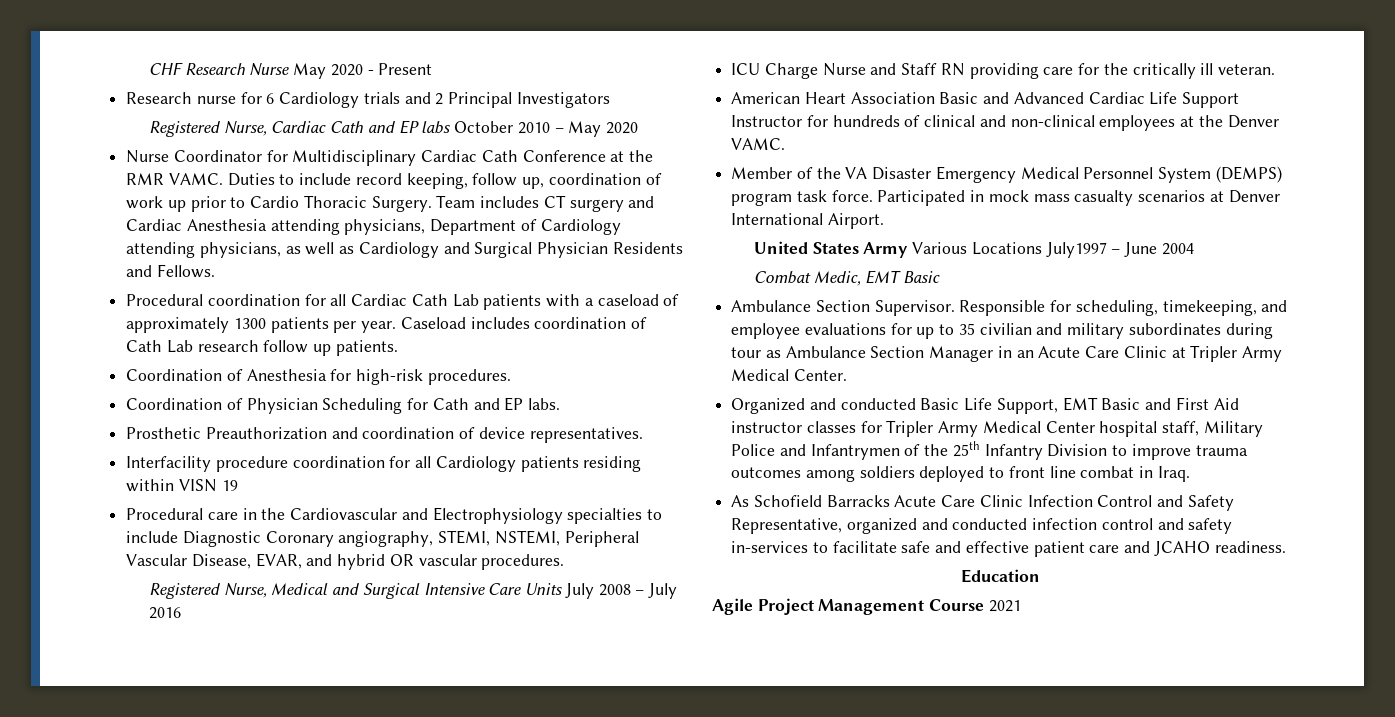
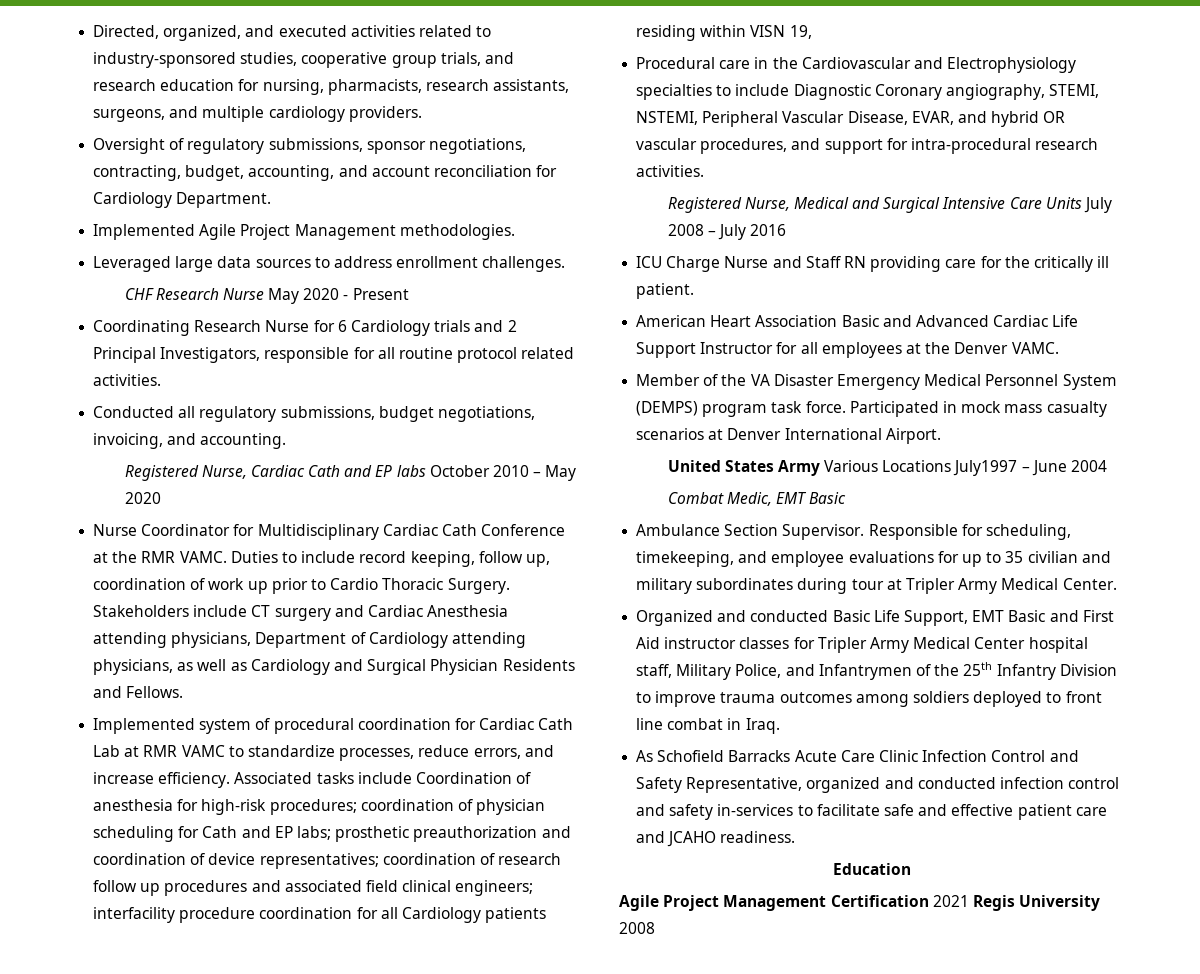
+ Directed, organized, and executed activities related to industry-sponsored studies, cooperative group trials, and research education for nursing, pharmacists, research assistants, surgeons, and multiple cardiology providers.
+ Oversight of regulatory submissions, sponsor negotiations, contracting, budget, accounting, and account reconciliation for Cardiology Department.
+ Implemented Agile Project Management methodologies.
+ Leveraged large data sources to address enrollment challenges.
- Research nurse for 6 Cardiology trials and 2 Principal Investigators
+ Coordinating Research Nurse for 6 Cardiology trials and 2 Principal Investigators, responsible for all routine protocol related activities.
+ Conducted all regulatory submissions, budget negotiations, invoicing, and accounting.
- Team includes CT surgery and Cardiac Anesthesia attending physicians, Department of Cardiology attending physicians, as well as Cardiology and Surgical Physician Residents and Fellows.
+ Stakeholders include CT surgery and Cardiac Anesthesia attending physicians, Department of Cardiology attending physicians, as well as Cardiology and Surgical Physician Residents and Fellows.
- Procedural coordination for all Cardiac Cath Lab patients with a caseload of approximately 1300 patients per year. Caseload includes coordination of Cath Lab research follow up patients.
- Coordination of Anesthesia for high-risk procedures.
- Coordination of Physician Scheduling for Cath and EP labs.
- Prosthetic Preauthorization and coordination of device representatives.
- Interfacility procedure coordination for all Cardiology patients residing within VISN 19
+ Implemented system of procedural coordination for Cardiac Cath Lab at RMR VAMC to standardize processes, reduce errors, and increase efficiency. Associated tasks include Coordination of anesthesia for high-risk procedures; coordination of physician scheduling for Cath and EP labs; prosthetic preauthorization and coordination of device representatives; coordination of research follow up procedures and associated field clinical engineers; interfacility procedure coordination for all Cardiology patients residing within VISN 19,
- Procedural care in the Cardiovascular and Electrophysiology specialties to include Diagnostic Coronary angiography, STEMI, NSTEMI, Peripheral Vascular Disease, EVAR, and hybrid OR vascular procedures.
+ Procedural care in the Cardiovascular and Electrophysiology specialties to include Diagnostic Coronary angiography, STEMI, NSTEMI, Peripheral Vascular Disease, EVAR, and hybrid OR vascular procedures, and support for intra-procedural research activities.
- ICU Charge Nurse and Staff RN providing care for the critically ill veteran.
+ ICU Charge Nurse and Staff RN providing care for the critically ill patient.
- American Heart Association Basic and Advanced Cardiac Life Support Instructor for hundreds of clinical and non-clinical employees at the Denver VAMC.
+ American Heart Association Basic and Advanced Cardiac Life Support Instructor for all employees at the Denver VAMC.
- Responsible for scheduling, timekeeping, and employee evaluations for up to 35 civilian and military subordinates during tour as Ambulance Section Manager in an Acute Care Clinic at Tripler Army Medical Center.
+ Responsible for scheduling, timekeeping, and employee evaluations for up to 35 civilian and military subordinates during tour at Tripler Army Medical Center.
- Organized and conducted Basic Life Support, EMT Basic and First Aid instructor classes for Tripler Army Medical Center hospital staff, Military Police and Infantrymen of the 25th Infantry Division to improve trauma outcomes among soldiers deployed to front line combat in Iraq.
+ Organized and conducted Basic Life Support, EMT Basic and First Aid instructor classes for Tripler Army Medical Center hospital staff, Military Police, and Infantrymen of the 25th Infantry Division to improve trauma outcomes among soldiers deployed to front line combat in Iraq.
- Agile Project Management Course 2021
+ Agile Project Management Certification 2021 Regis University 2008

